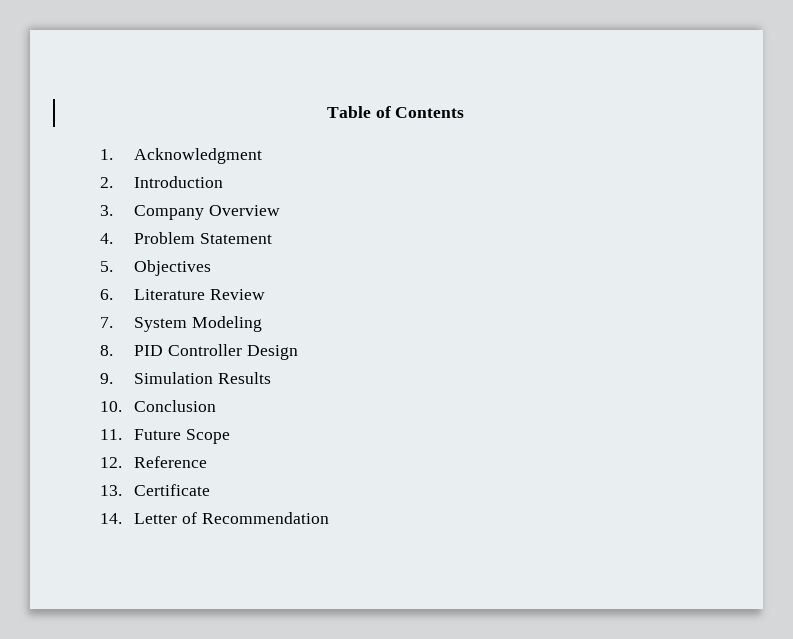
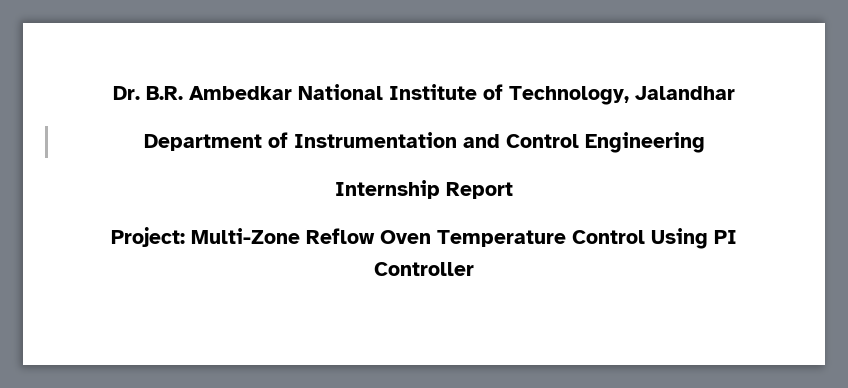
- Table of Contents
- 1. Acknowledgment
- 2. Introduction
- 3. Company Overview
- 4. Problem Statement
- 5. Objectives
- 6. Literature Review
- 7. System Modeling
- 8. PID Controller Design
- 9. Simulation Results
- 10. Conclusion
- 11. Future Scope
- 12. Reference
- 13. Certificate
- 14. Letter of Recommendation
+ Dr. B.R. Ambedkar National Institute of Technology, Jalandhar
+ Department of Instrumentation and Control Engineering
+ Internship Report
+ Project: Multi-Zone Reflow Oven Temperature Control Using PI Controller

